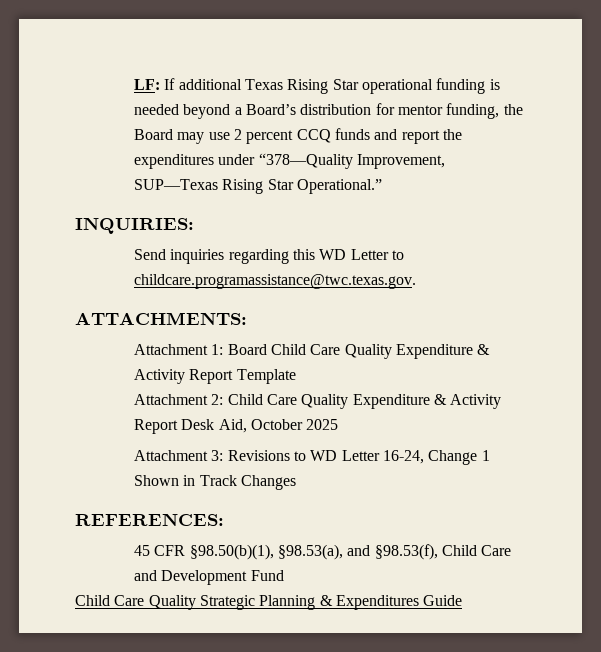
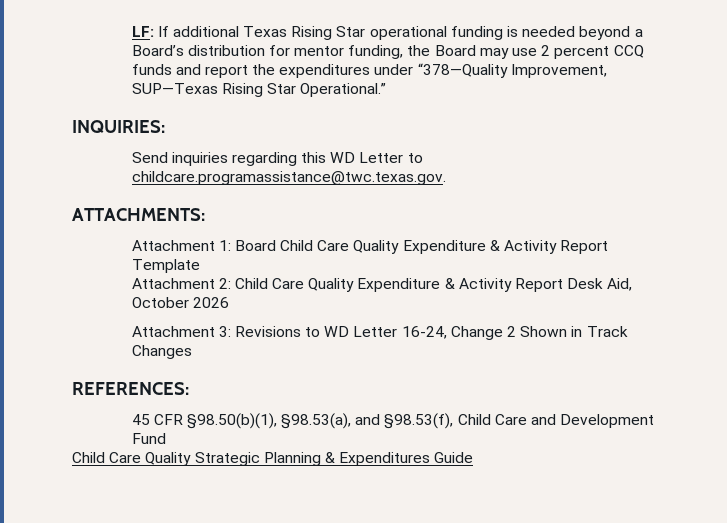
- Attachment 2: Child Care Quality Expenditure & Activity Report Desk Aid, October 2025
+ Attachment 2: Child Care Quality Expenditure & Activity Report Desk Aid, October 2026
- Attachment 3: Revisions to WD Letter 16-24, Change 1 Shown in Track Changes
+ Attachment 3: Revisions to WD Letter 16-24, Change 2 Shown in Track Changes

